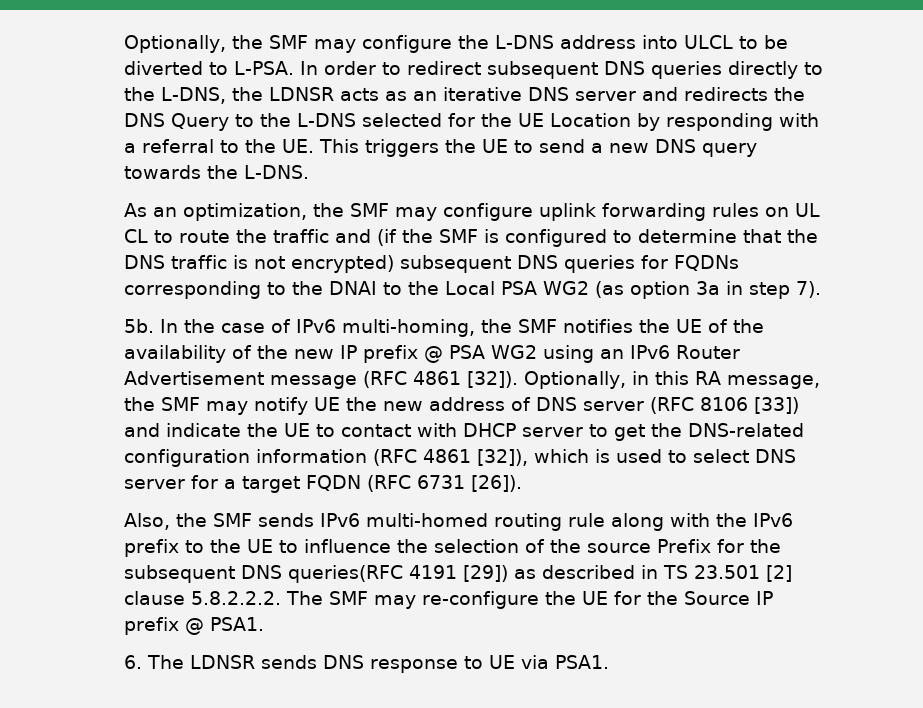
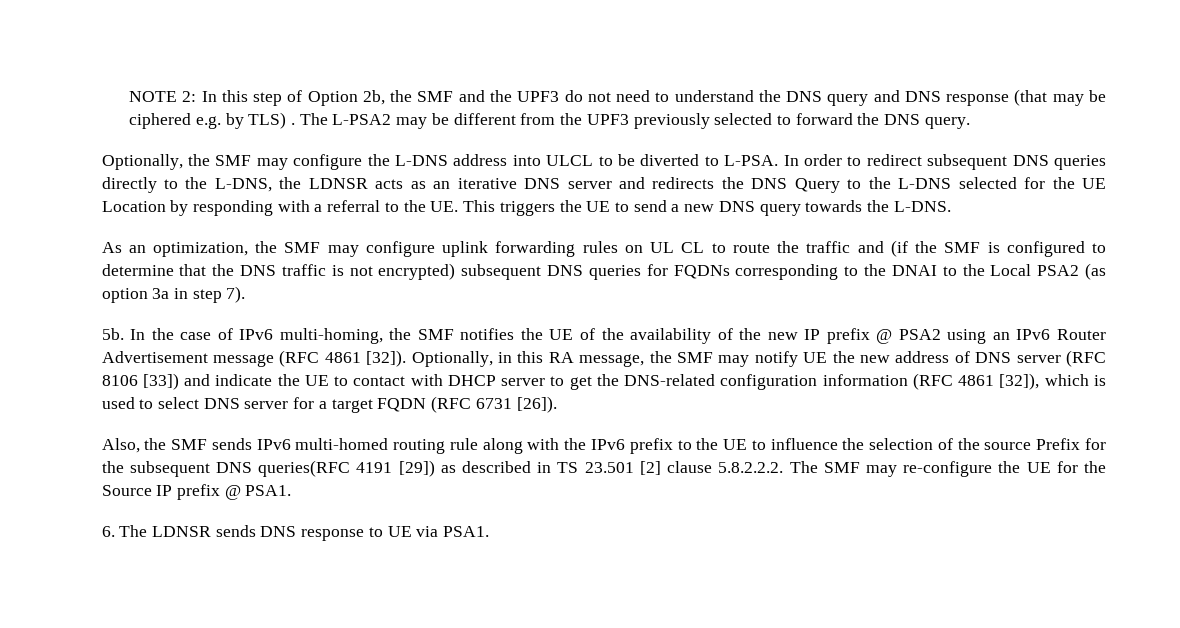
+ NOTE 2: In this step of Option 2b, the SMF and the UPF3 do not need to understand the DNS query and DNS response (that may be ciphered e.g. by TLS) . The L-PSA2 may be different from the UPF3 previously selected to forward the DNS query.
- As an optimization, the SMF may configure uplink forwarding rules on UL CL to route the traffic and (if the SMF is configured to determine that the DNS traffic is not encrypted) subsequent DNS queries for FQDNs corresponding to the DNAI to the Local PSA WG2 (as option 3a in step 7).
+ As an optimization, the SMF may configure uplink forwarding rules on UL CL to route the traffic and (if the SMF is configured to determine that the DNS traffic is not encrypted) subsequent DNS queries for FQDNs corresponding to the DNAI to the Local PSA2 (as option 3a in step 7).
- In the case of IPv6 multi-homing, the SMF notifies the UE of the availability of the new IP prefix @ PSA WG2 using an IPv6 Router Advertisement message (RFC 4861 [32]).
+ In the case of IPv6 multi-homing, the SMF notifies the UE of the availability of the new IP prefix @ PSA2 using an IPv6 Router Advertisement message (RFC 4861 [32]).

